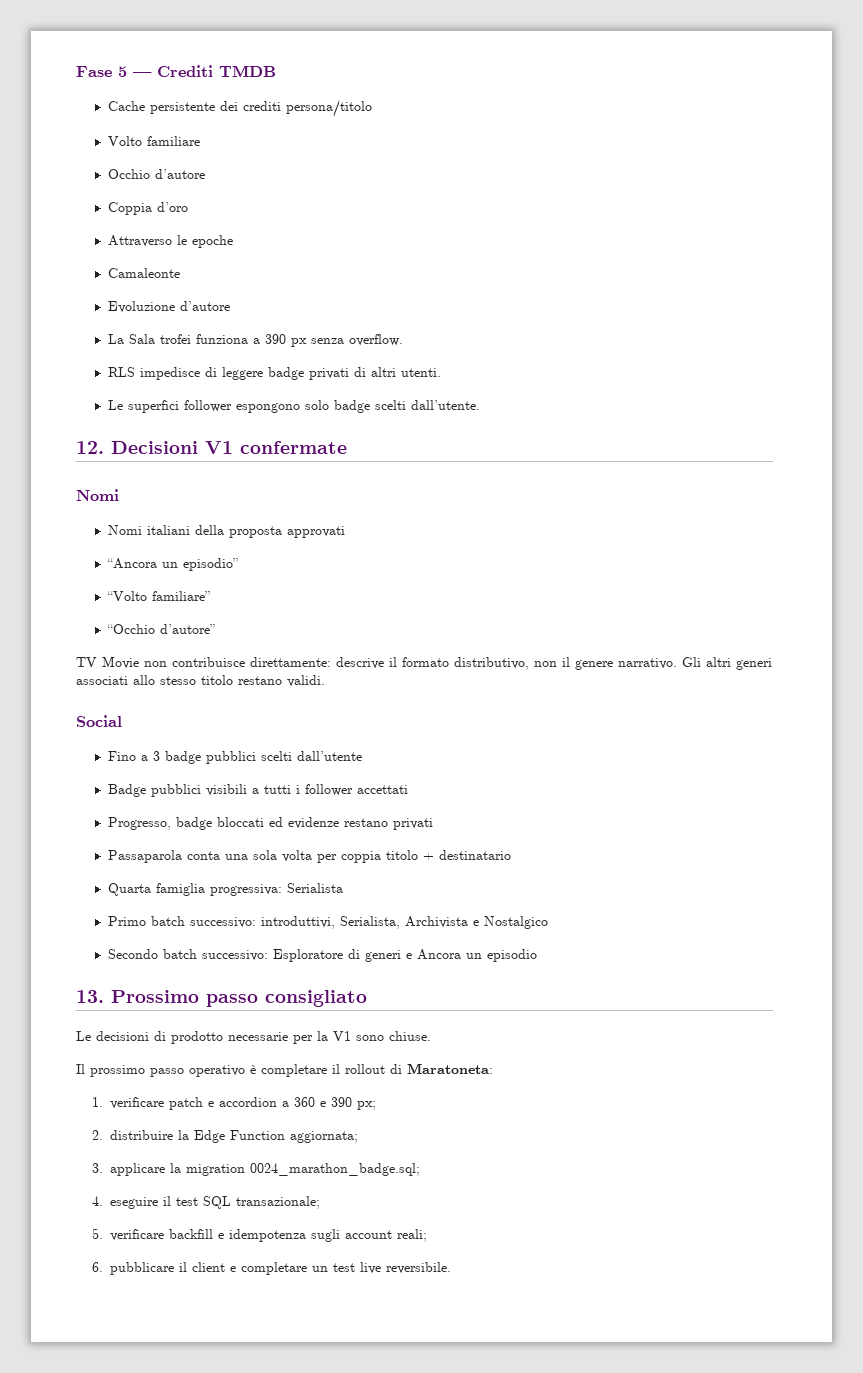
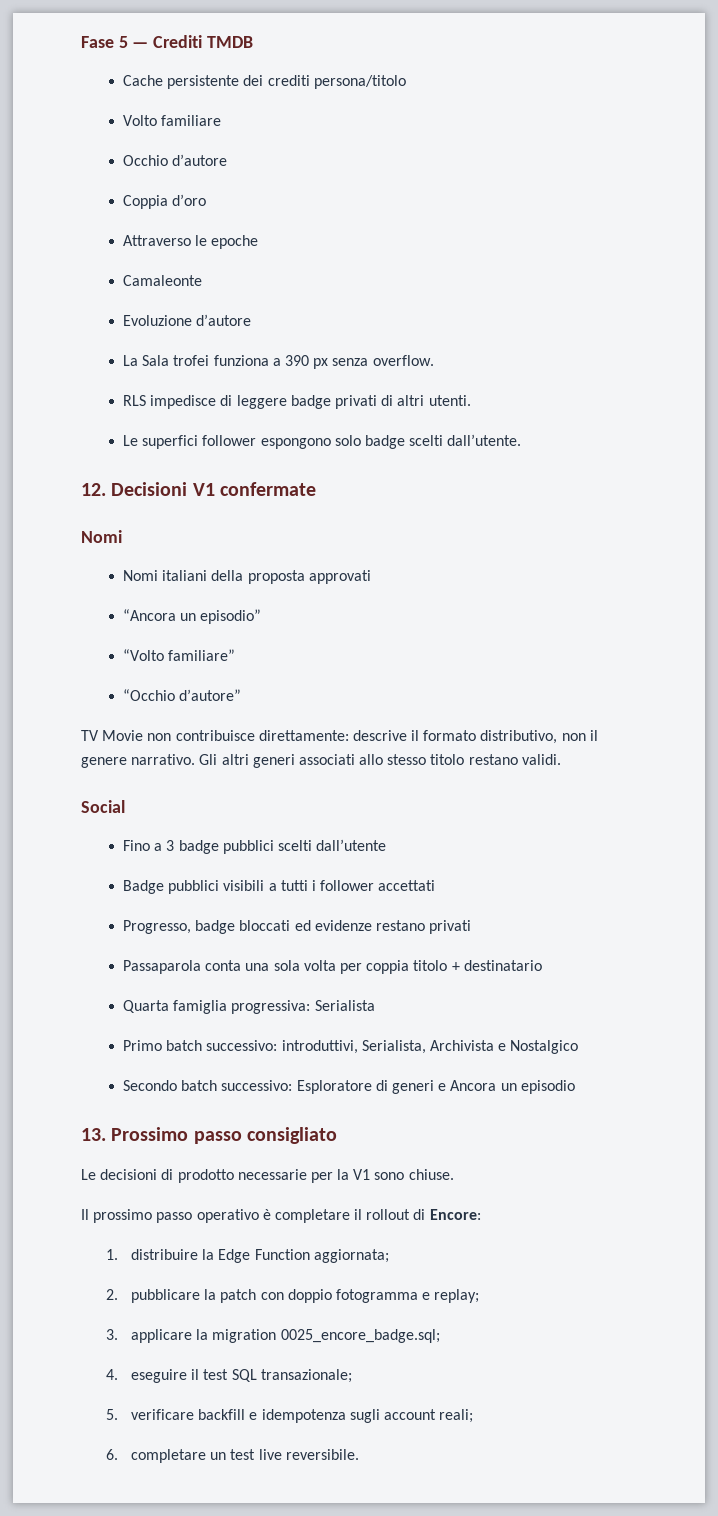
- Il prossimo passo operativo è completare il rollout di Maratoneta:
- 1. verificare patch e accordion a 360 e 390 px;
- 2. distribuire la Edge Function aggiornata;
+ Il prossimo passo operativo è completare il rollout di Encore:
+ 1. distribuire la Edge Function aggiornata;
+ 2. pubblicare la patch con doppio fotogramma e replay;
- 3. applicare la migration 0024_marathon_badge.sql;
+ 3. applicare la migration 0025_encore_badge.sql;
- 6. pubblicare il client e completare un test live reversibile.
+ 6. completare un test live reversibile.

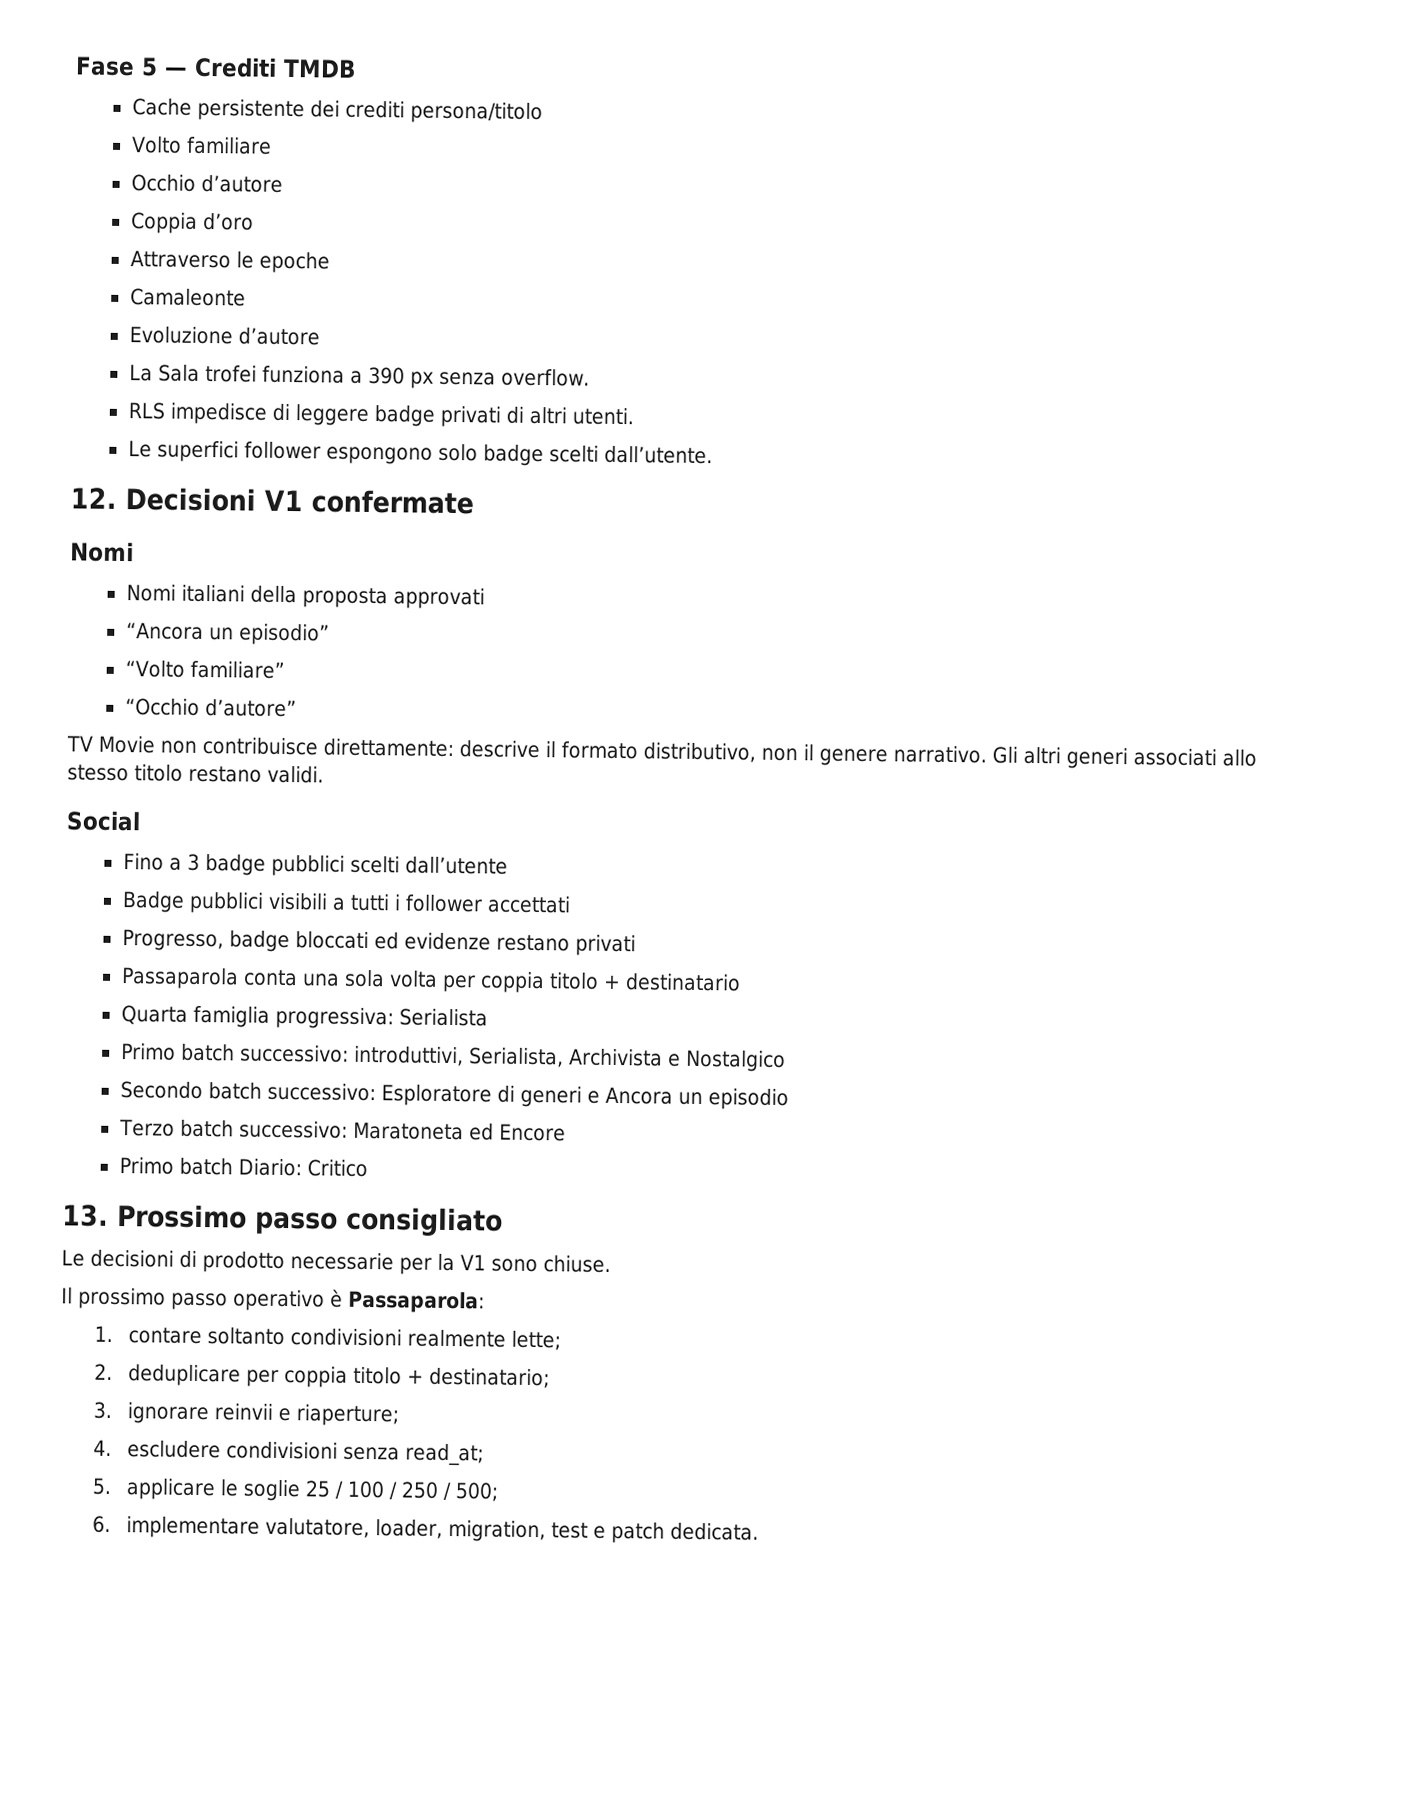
+ Terzo batch successivo: Maratoneta ed Encore
+ Primo batch Diario: Critico
- Il prossimo passo operativo è completare il rollout di Encore:
- 1. distribuire la Edge Function aggiornata;
- 2. pubblicare la patch con doppio fotogramma e replay;
- 3. applicare la migration 0025_encore_badge.sql;
- 4. eseguire il test SQL transazionale;
- 5. verificare backfill e idempotenza sugli account reali;
- 6. completare un test live reversibile.
+ Il prossimo passo operativo è Passaparola:
+ 1. contare soltanto condivisioni realmente lette;
+ 2. deduplicare per coppia titolo + destinatario;
+ 3. ignorare reinvii e riaperture;
+ 4. escludere condivisioni senza read_at;
+ 5. applicare le soglie 25 / 100 / 250 / 500;
+ 6. implementare valutatore, loader, migration, test e patch dedicata.

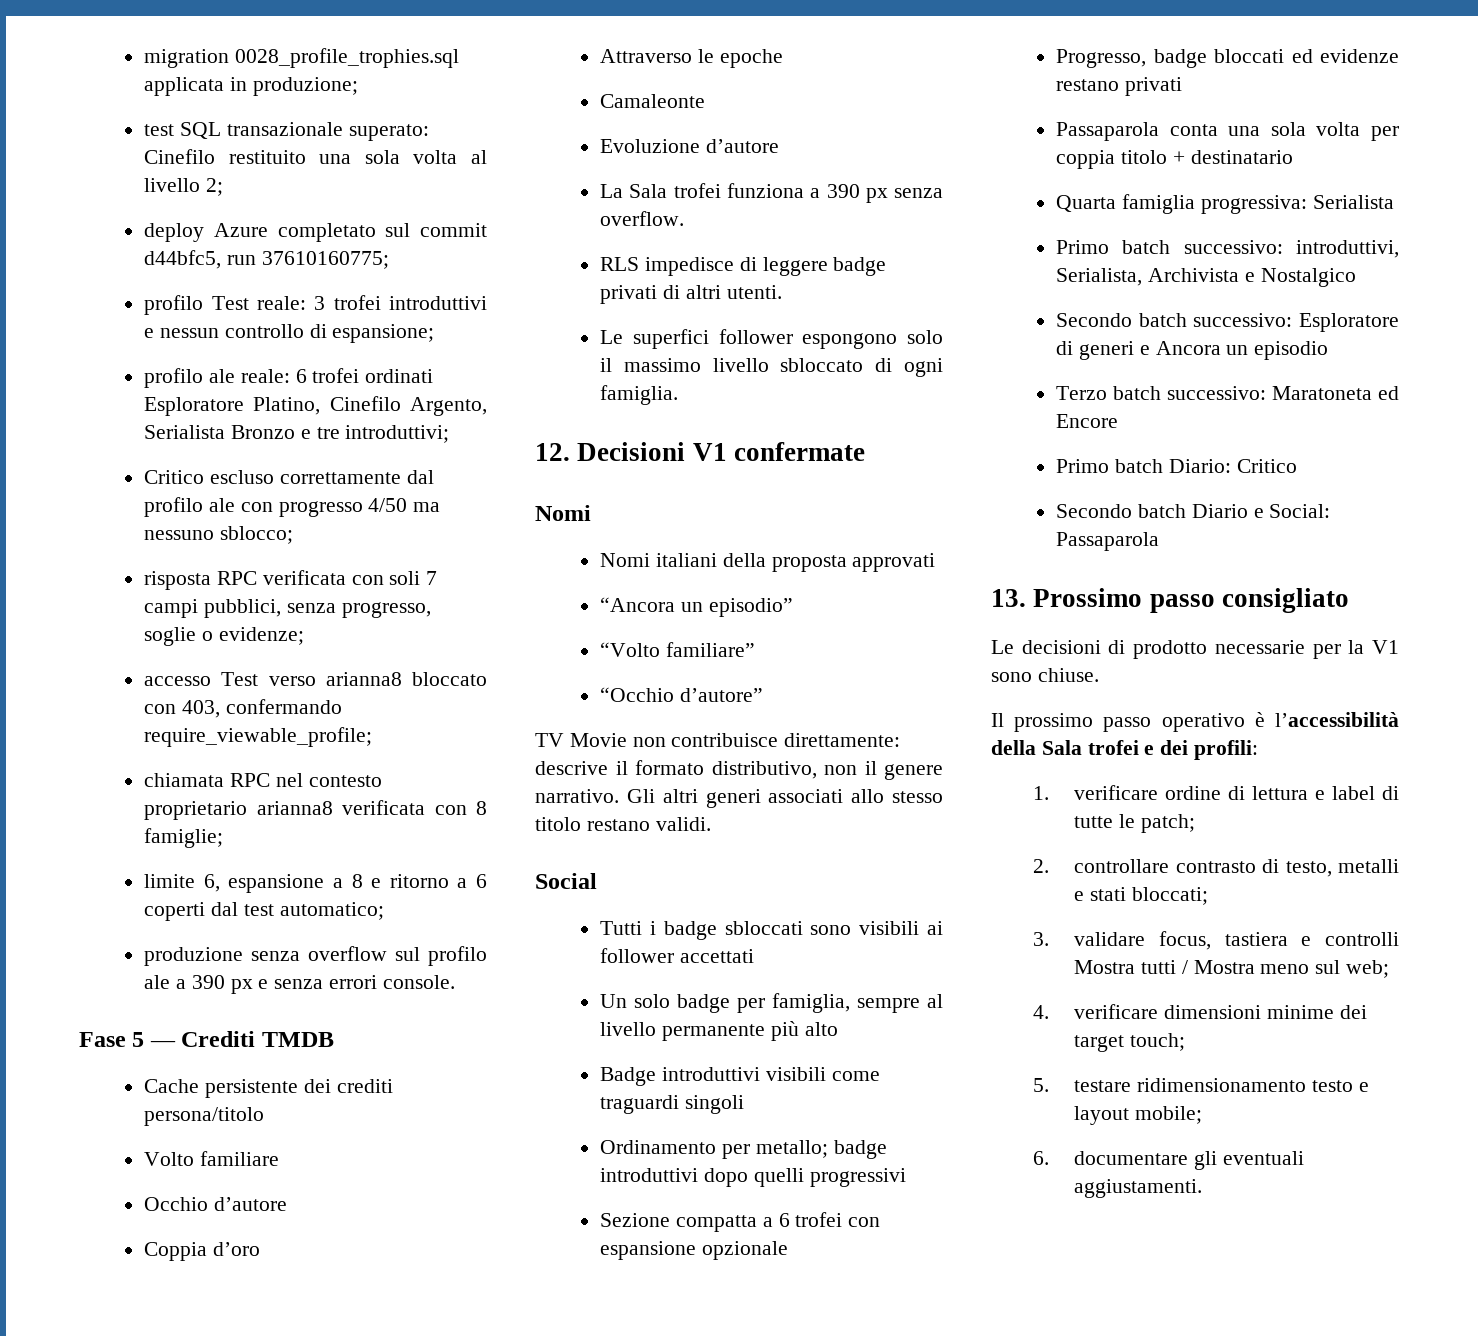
+ migration 0028_profile_trophies.sql applicata in produzione;
+ test SQL transazionale superato: Cinefilo restituito una sola volta al livello 2;
+ deploy Azure completato sul commit d44bfc5, run 37610160775;
+ profilo Test reale: 3 trofei introduttivi e nessun controllo di espansione;
+ profilo ale reale: 6 trofei ordinati Esploratore Platino, Cinefilo Argento, Serialista Bronzo e tre introduttivi;
+ Critico escluso correttamente dal profilo ale con progresso 4/50 ma nessuno sblocco;
+ risposta RPC verificata con soli 7 campi pubblici, senza progresso, soglie o evidenze;
+ accesso Test verso arianna8 bloccato con 403, confermando require_viewable_profile;
+ chiamata RPC nel contesto proprietario arianna8 verificata con 8 famiglie;
+ limite 6, espansione a 8 e ritorno a 6 coperti dal test automatico;
+ produzione senza overflow sul profilo ale a 390 px e senza errori console.
- Le superfici follower espongono solo badge scelti dall’utente.
+ Le superfici follower espongono solo il massimo livello sbloccato di ogni famiglia.
- Fino a 3 badge pubblici scelti dall’utente
- Badge pubblici visibili a tutti i follower accettati
+ Tutti i badge sbloccati sono visibili ai follower accettati
+ Un solo badge per famiglia, sempre al livello permanente più alto
+ Badge introduttivi visibili come traguardi singoli
+ Ordinamento per metallo; badge introduttivi dopo quelli progressivi
+ Sezione compatta a 6 trofei con espansione opzionale
+ Secondo batch Diario e Social: Passaparola
- Il prossimo passo operativo è Passaparola:
- 1. contare soltanto condivisioni realmente lette;
- 2. deduplicare per coppia titolo + destinatario;
- 3. ignorare reinvii e riaperture;
- 4. escludere condivisioni senza read_at;
- 5. applicare le soglie 25 / 100 / 250 / 500;
- 6. implementare valutatore, loader, migration, test e patch dedicata.
+ Il prossimo passo operativo è l’accessibilità della Sala trofei e dei profili:
+ 1. verificare ordine di lettura e label di tutte le patch;
+ 2. controllare contrasto di testo, metalli e stati bloccati;
+ 3. validare focus, tastiera e controlli Mostra tutti / Mostra meno sul web;
+ 4. verificare dimensioni minime dei target touch;
+ 5. testare ridimensionamento testo e layout mobile;
+ 6. documentare gli eventuali aggiustamenti.

